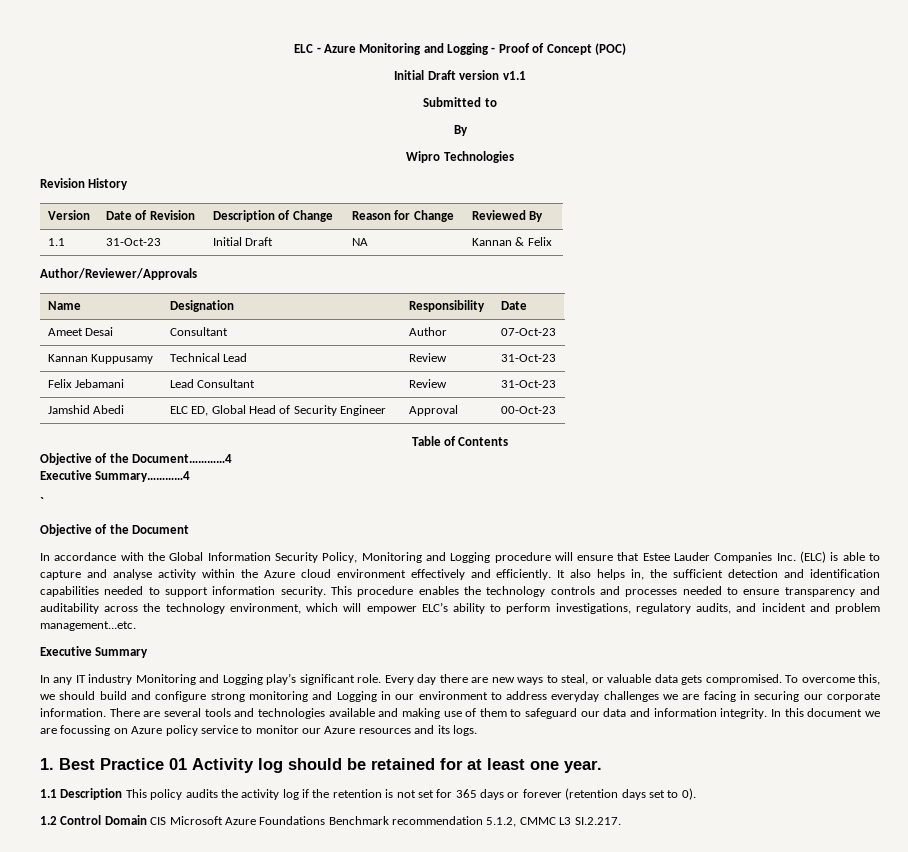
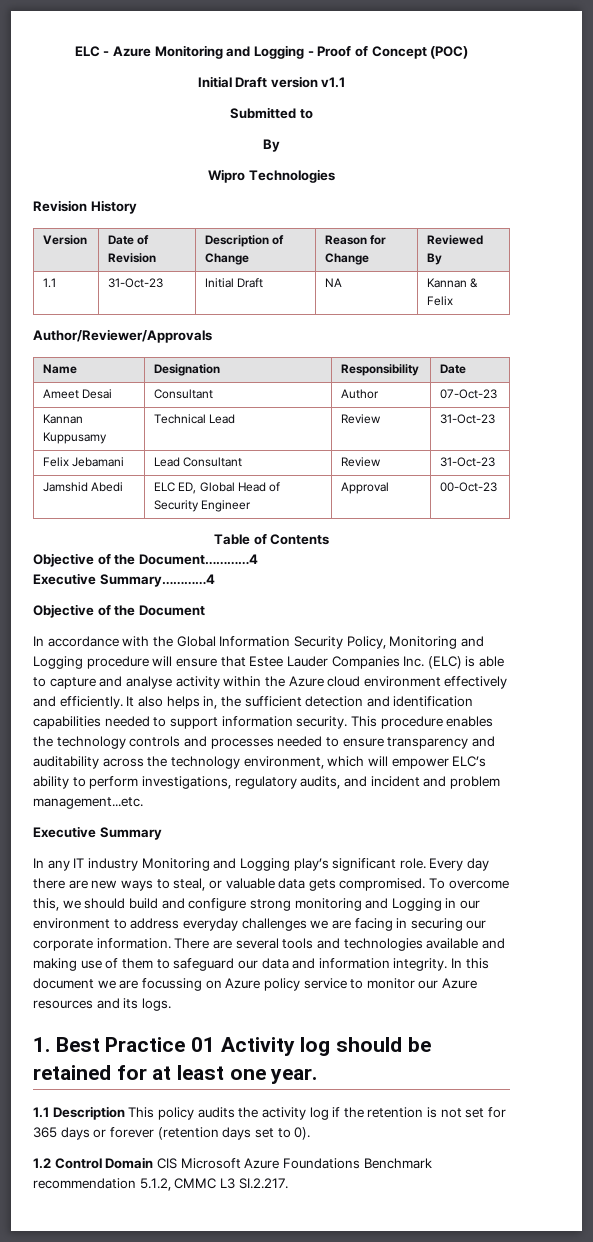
- `

